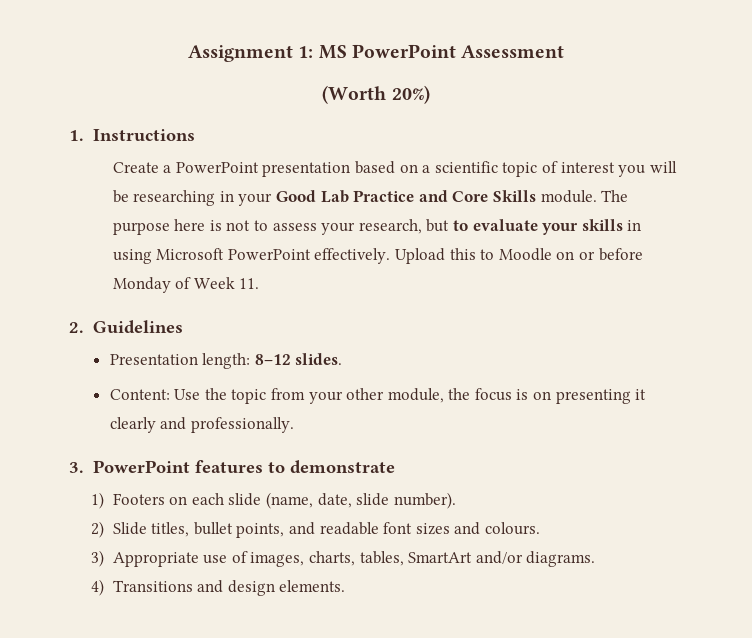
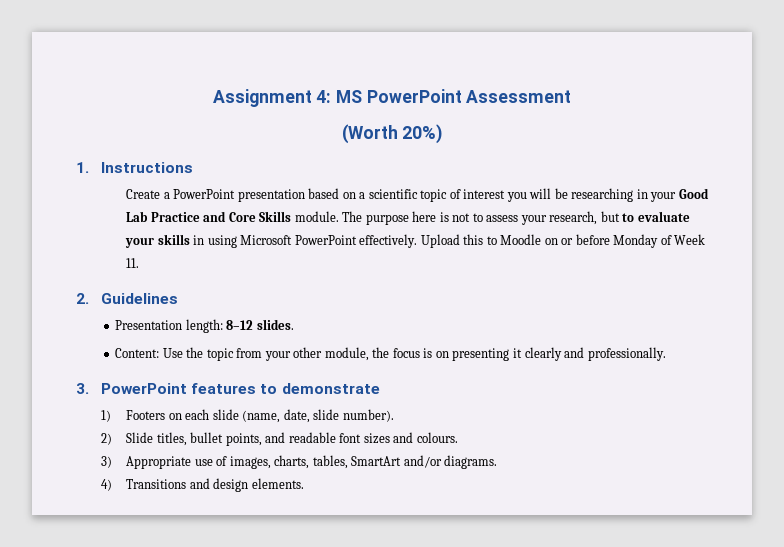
- Assignment 1: MS PowerPoint Assessment
+ Assignment 4: MS PowerPoint Assessment

